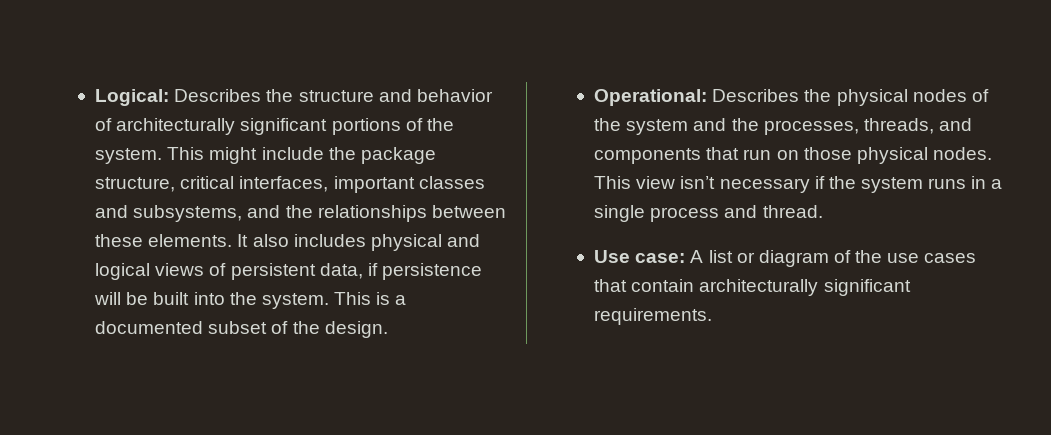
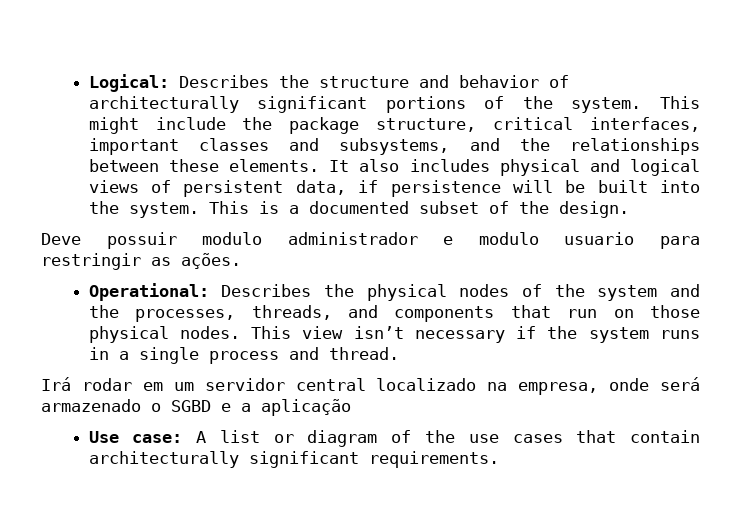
+ Deve possuir modulo administrador e modulo usuario para restringir as ações.
+ Irá rodar em um servidor central localizado na empresa, onde será armazenado o SGBD e a aplicação

